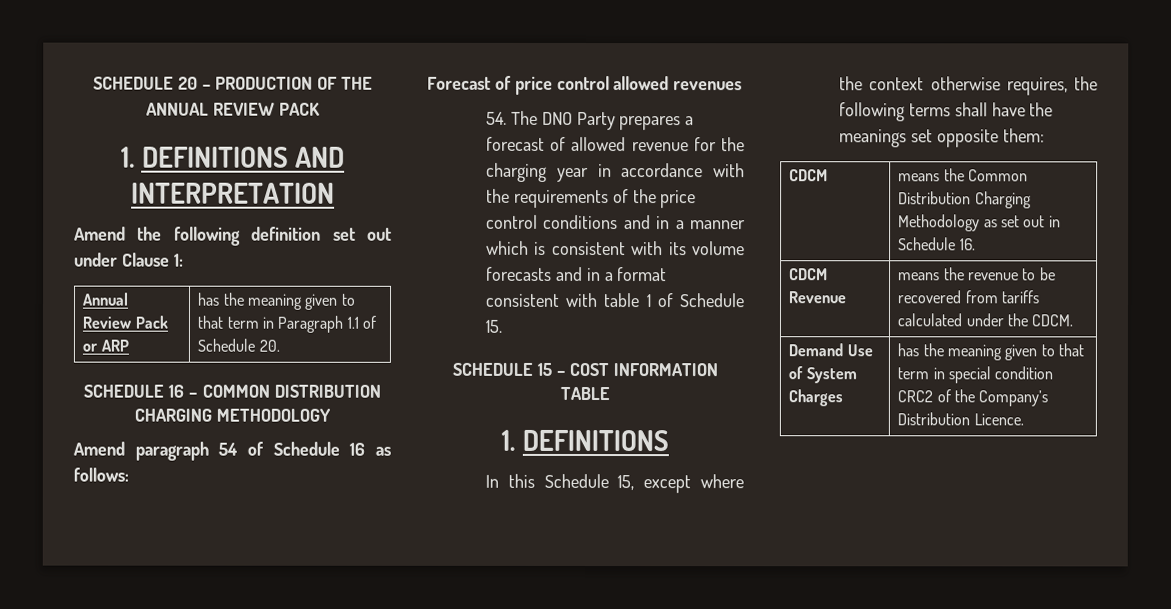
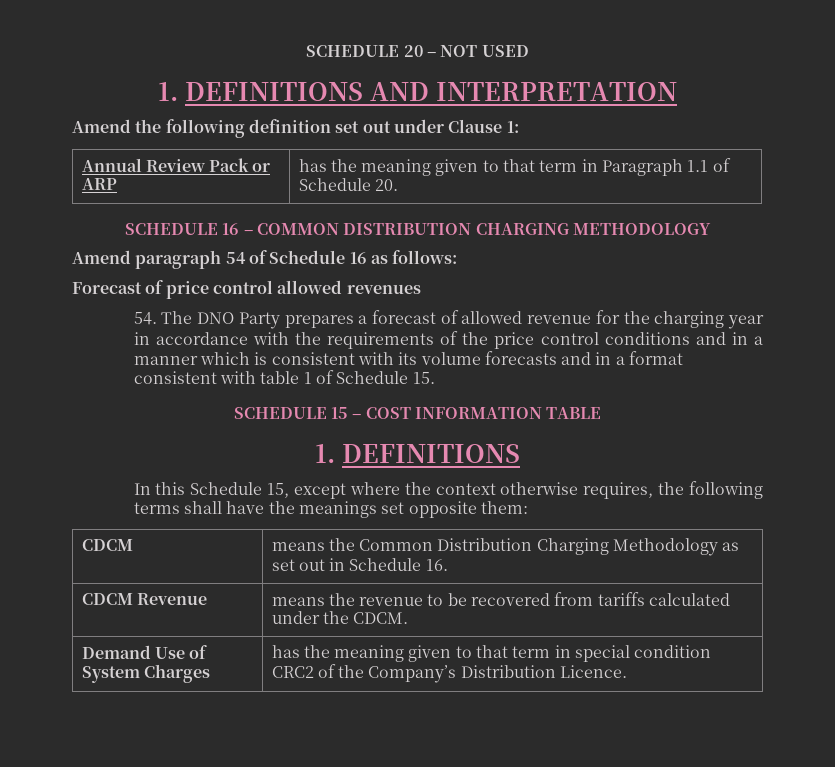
- SCHEDULE 20 – PRODUCTION OF THE ANNUAL REVIEW PACK
+ SCHEDULE 20 – NOT USED

